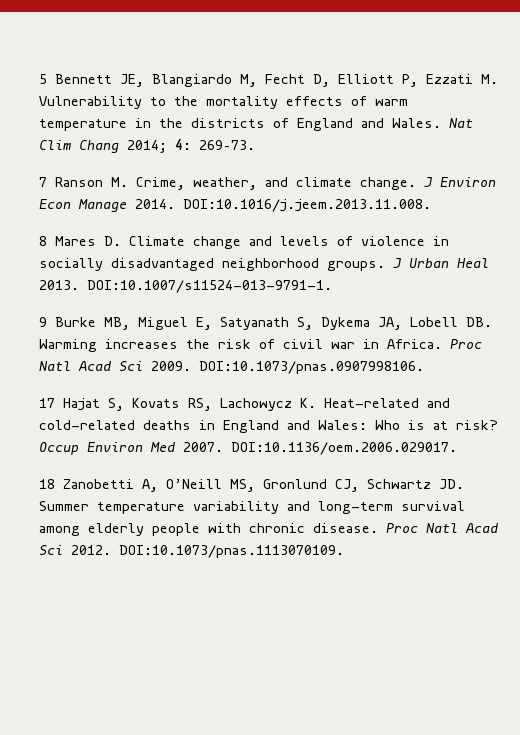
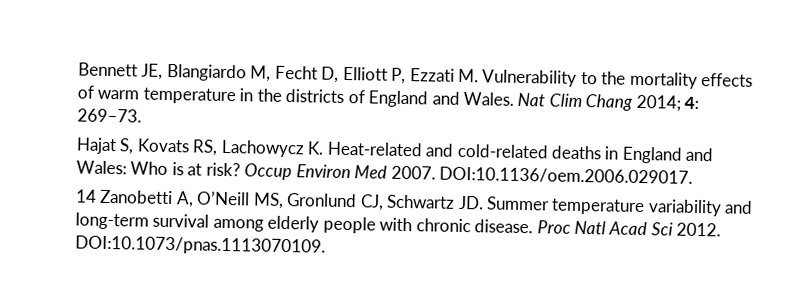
- 5 Bennett JE, Blangiardo M, Fecht D, Elliott P, Ezzati M. Vulnerability to the mortality effects of warm temperature in the districts of England and Wales.
+ Bennett JE, Blangiardo M, Fecht D, Elliott P, Ezzati M. Vulnerability to the mortality effects of warm temperature in the districts of England and Wales.
- 7 Ranson M. Crime, weather, and climate change. J Environ Econ Manage 2014. DOI:10.1016/j.jeem.2013.11.008.
- 8 Mares D. Climate change and levels of violence in socially disadvantaged neighborhood groups. J Urban Heal 2013. DOI:10.1007/s11524-013-9791-1.
- 9 Burke MB, Miguel E, Satyanath S, Dykema JA, Lobell DB. Warming increases the risk of civil war in Africa. Proc Natl Acad Sci 2009. DOI:10.1073/pnas.0907998106.
- 17 Hajat S, Kovats RS, Lachowycz K. Heat-related and cold-related deaths in England and Wales: Who is at risk?
+ Hajat S, Kovats RS, Lachowycz K. Heat-related and cold-related deaths in England and Wales: Who is at risk?
- 18 Zanobetti A, O’Neill MS, Gronlund CJ, Schwartz JD. Summer temperature variability and long-term survival among elderly people with chronic disease.
+ 14 Zanobetti A, O’Neill MS, Gronlund CJ, Schwartz JD. Summer temperature variability and long-term survival among elderly people with chronic disease.

